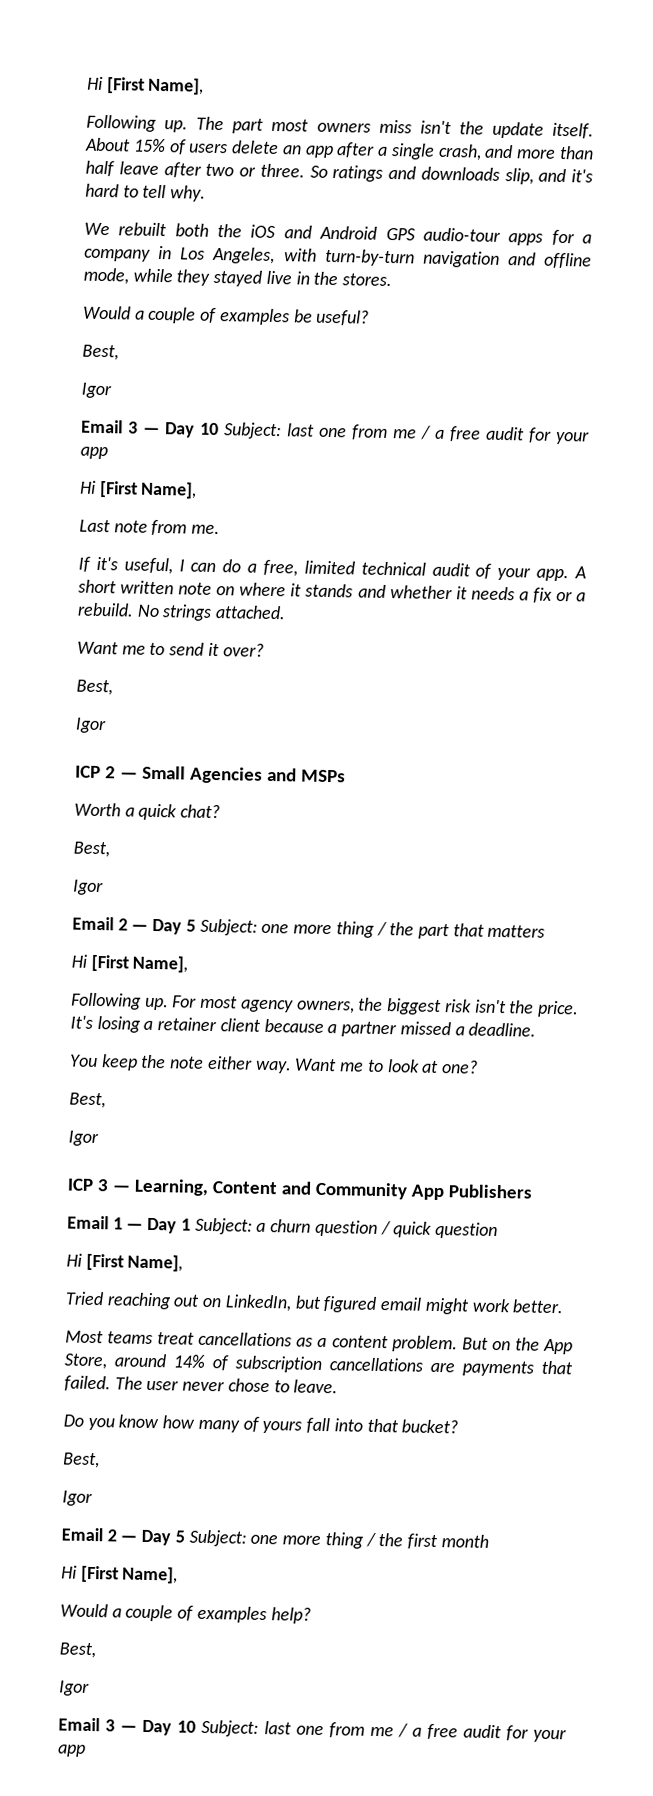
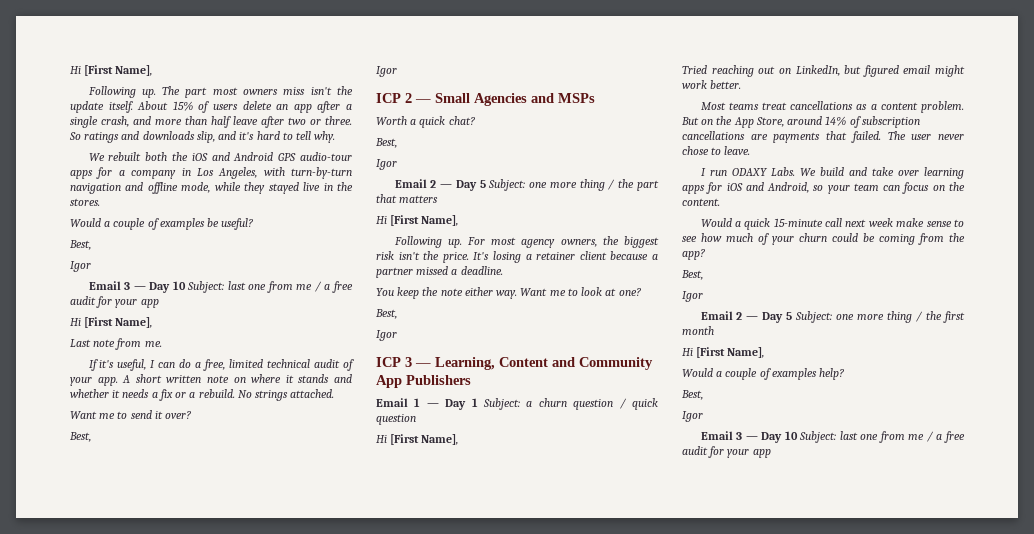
- Do you know how many of yours fall into that bucket?
+ I run ODAXY Labs. We build and take over learning apps for iOS and Android, so your team can focus on the content.
+ Would a quick 15-minute call next week make sense to see how much of your churn could be coming from the app?

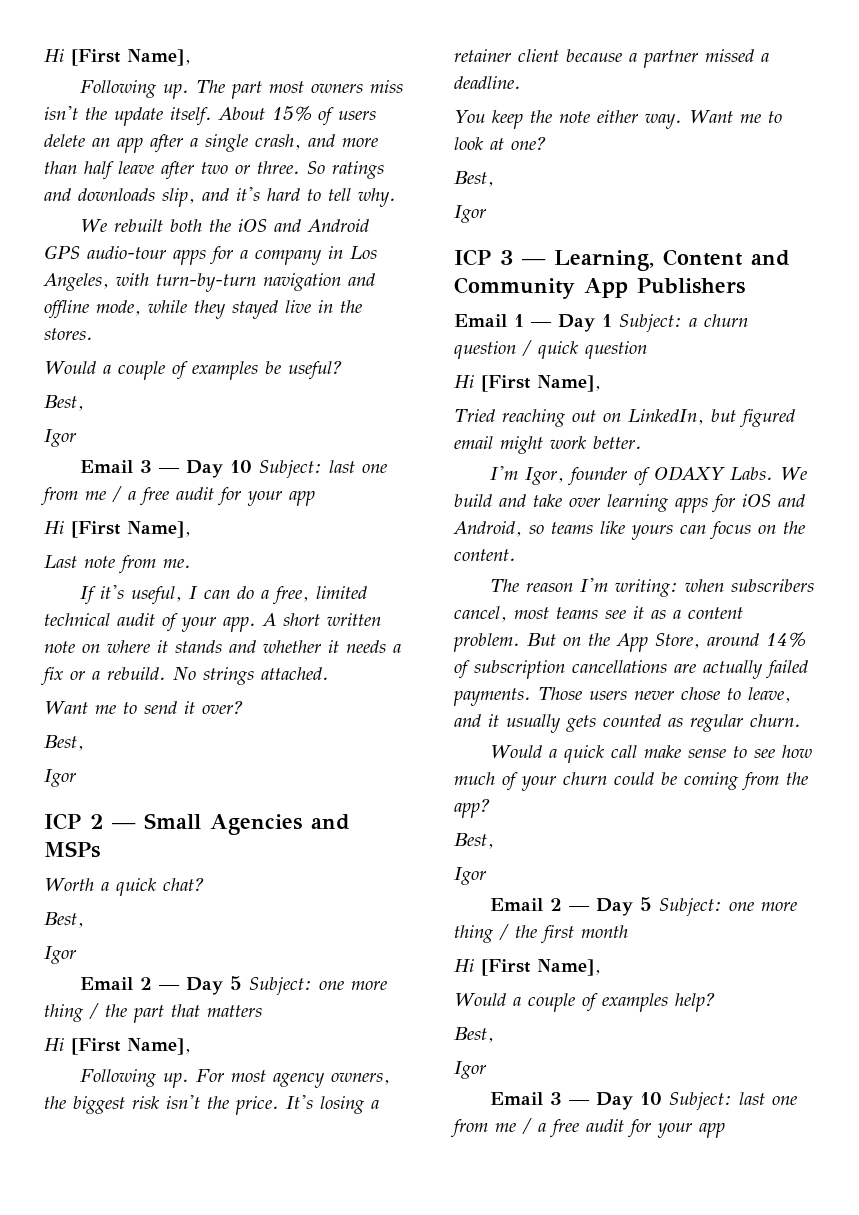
- Most teams treat cancellations as a content problem.
+ I'm Igor, founder of ODAXY Labs. We build and take over learning apps for iOS and Android, so teams like yours can focus on the content.
+ The reason I'm writing: when subscribers cancel, most teams see it as a content problem.
- But on the App Store, around 14% of subscription cancellations are payments that failed. The user never chose to leave.
- I run ODAXY Labs. We build and take over learning apps for iOS and Android, so your team can focus on the content.
+ But on the App Store, around 14% of subscription cancellations are actually failed payments. Those users never chose to leave, and it usually gets counted as regular churn.
- Would a quick 15-minute call next week make sense to see how much of your churn could be coming from the app?
+ Would a quick call make sense to see how much of your churn could be coming from the app?

